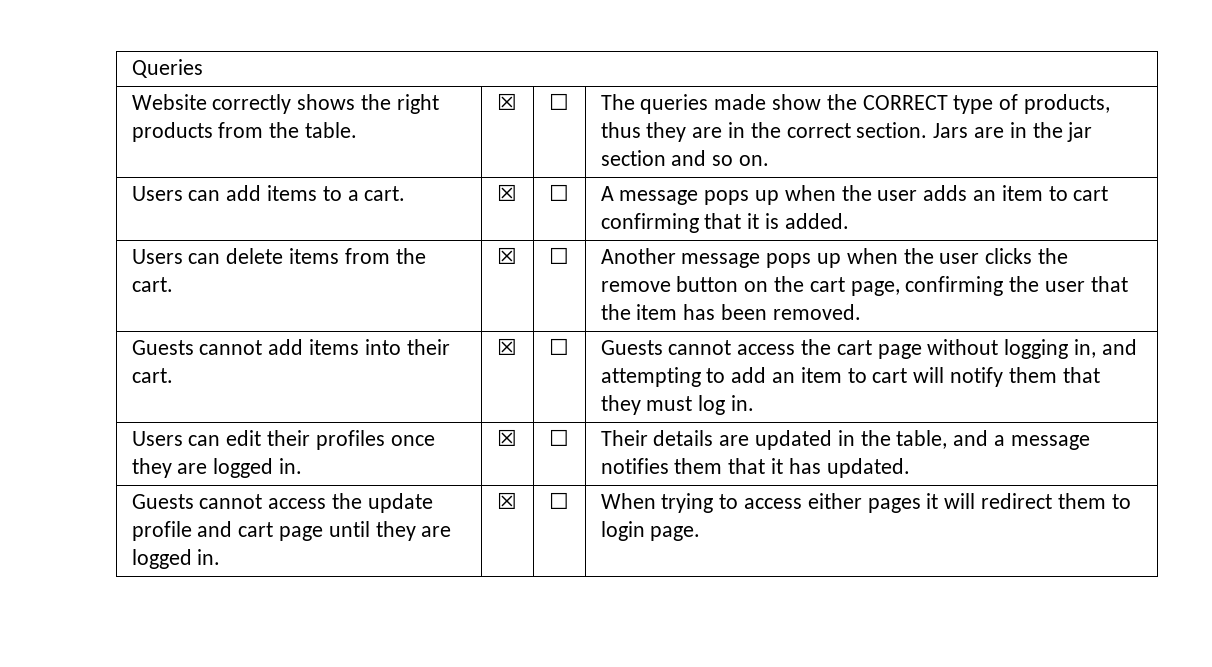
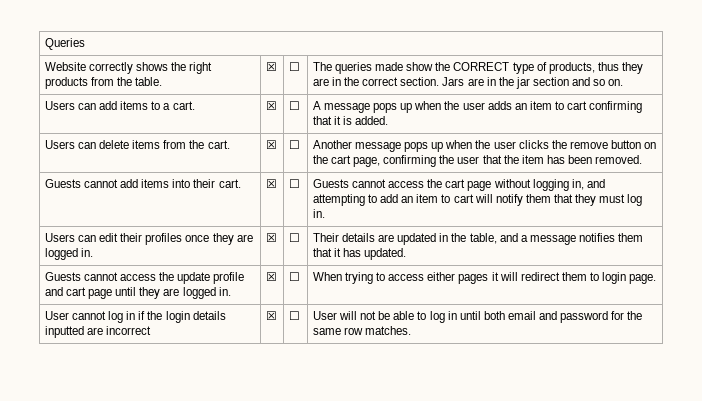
+ User cannot log in if the login details inputted are incorrect | ☒ | ☐ | User will not be able to log in until both email and password for the same row matches.

